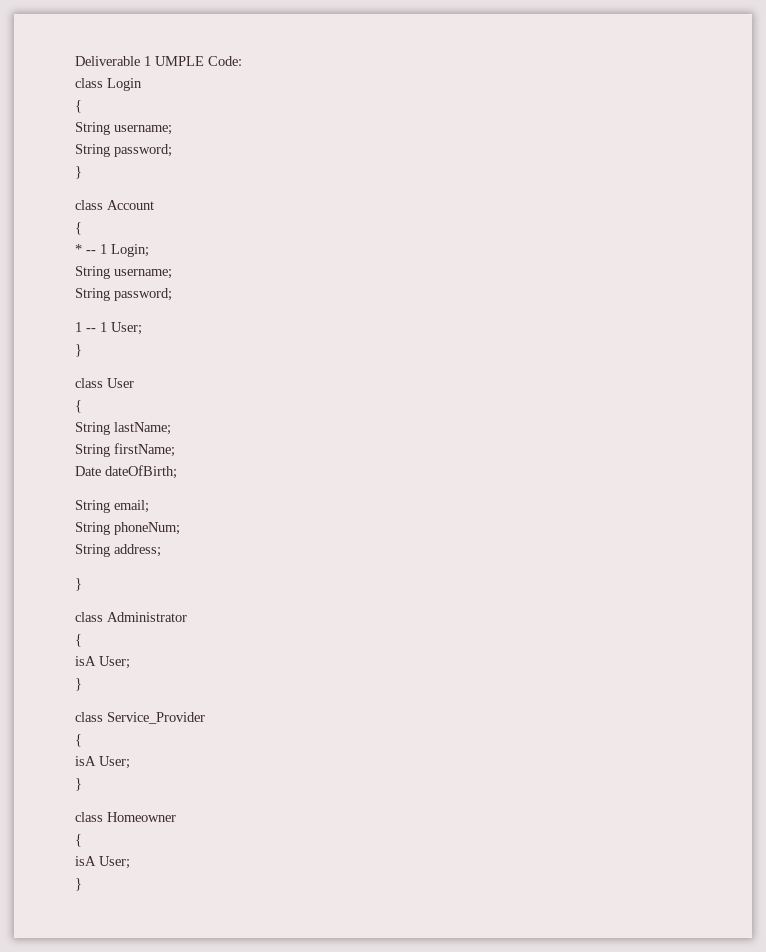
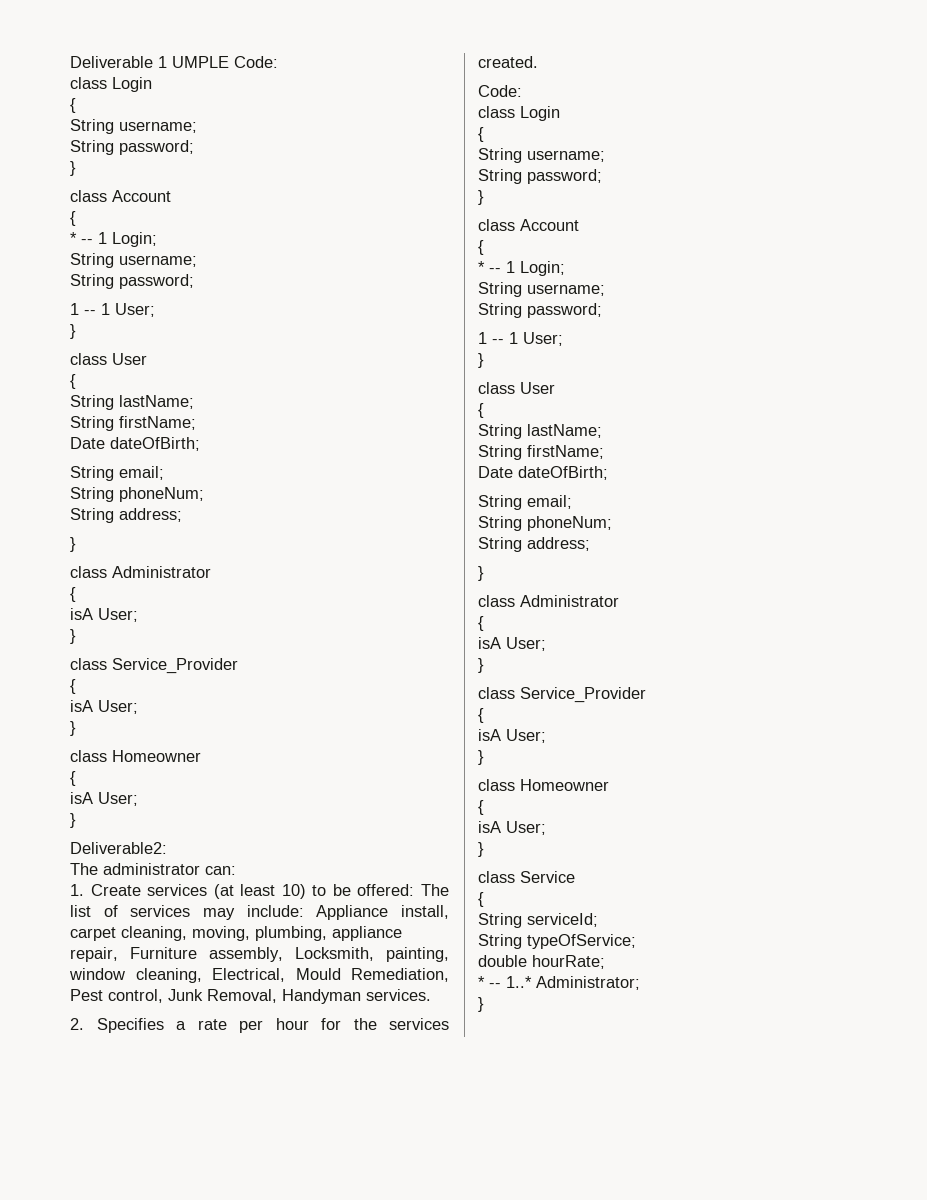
+ Deliverable2:
+ The administrator can:
+ 1. Create services (at least 10) to be offered: The list of services may include: Appliance install, carpet cleaning, moving, plumbing, appliance repair, Furniture assembly, Locksmith, painting, window cleaning, Electrical, Mould Remediation, Pest control, Junk Removal, Handyman services.
+ 2. Specifies a rate per hour for the services created.
+ Code:
+ class Login
+ {
+ String username;
+ String password;
+ }
+ class Account
+ {
+ * -- 1 Login;
+ String username;
+ String password;
+ 1 -- 1 User;
+ }
+ class User
+ {
+ String lastName;
+ String firstName;
+ Date dateOfBirth;
+ String email;
+ String phoneNum;
+ String address;
+ }
+ class Administrator
+ {
+ isA User;
+ }
+ class Service_Provider
+ {
+ isA User;
+ }
+ class Homeowner
+ {
+ isA User;
+ }
+ class Service
+ {
+ String serviceId;
+ String typeOfService;
+ double hourRate;
+ * -- 1..* Administrator;
+ }

